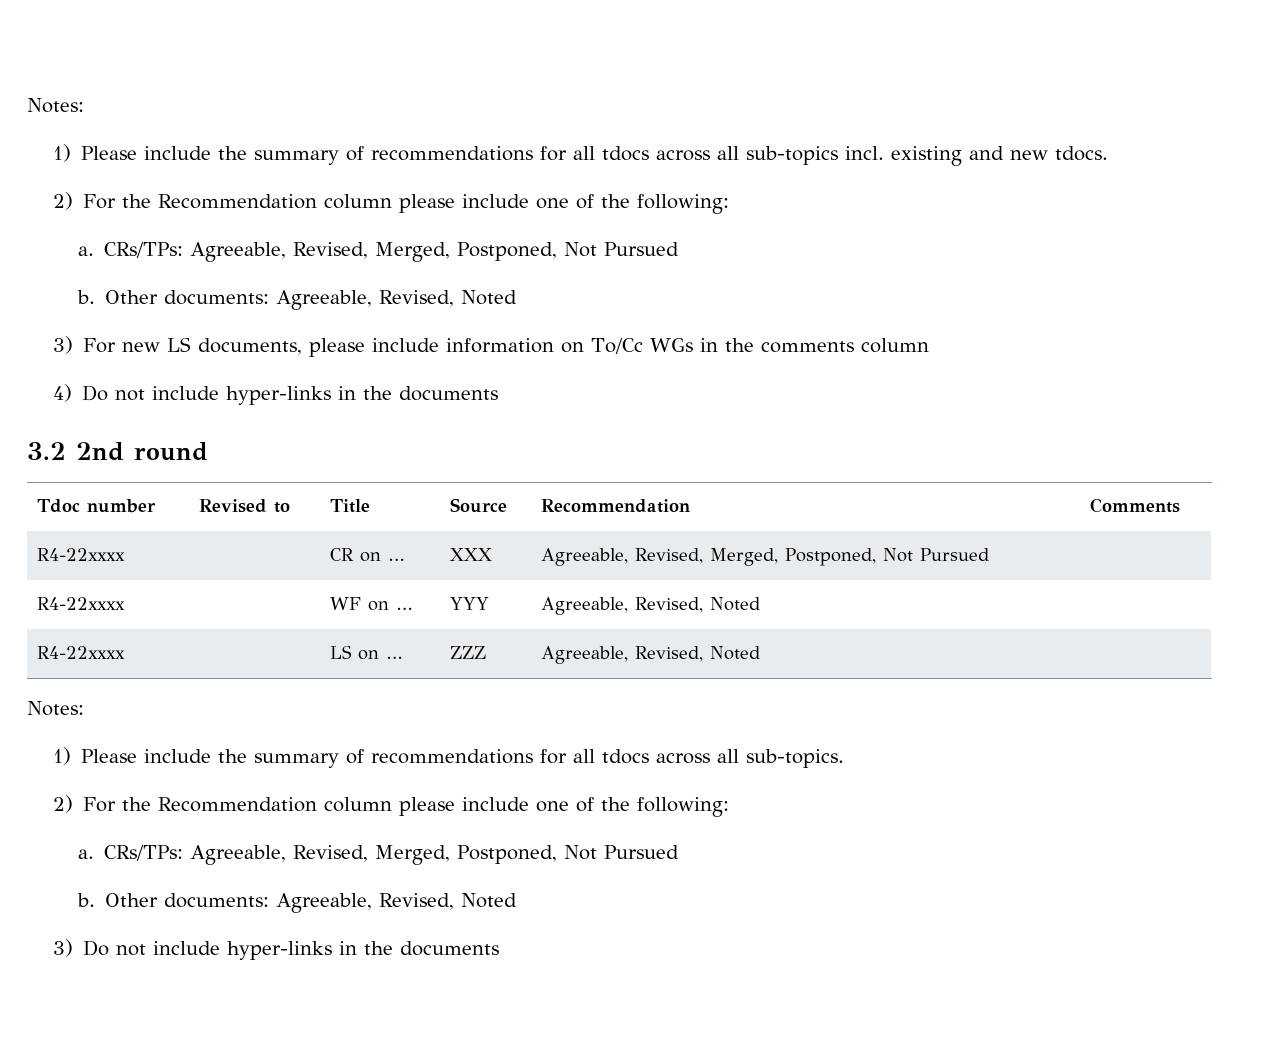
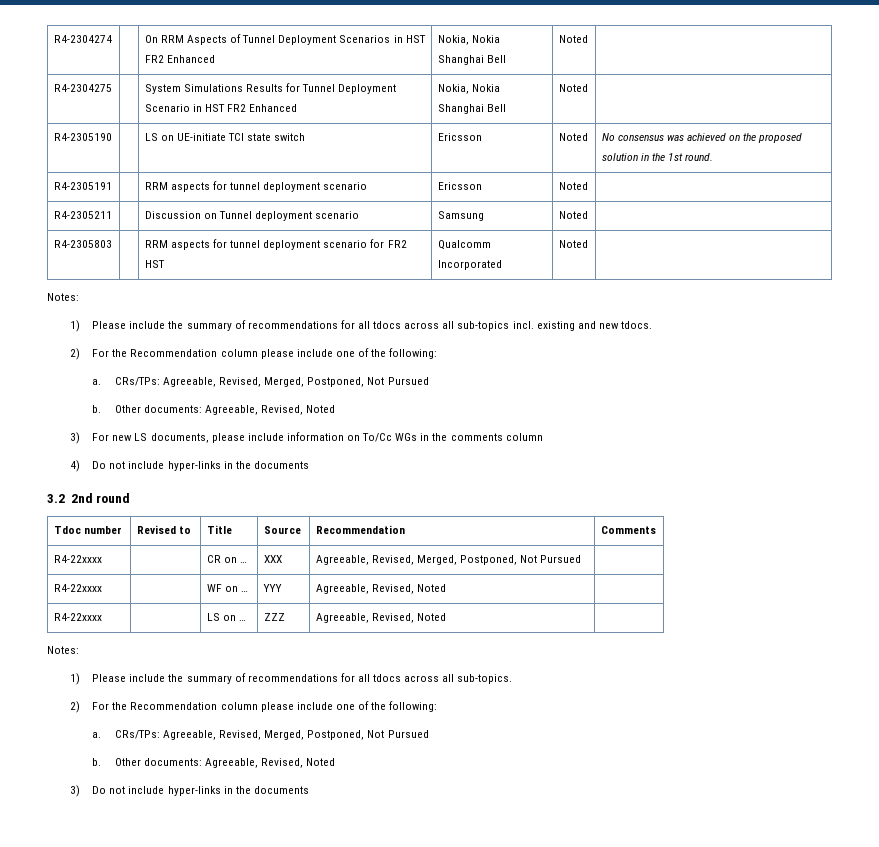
+ R4-2304274 | | On RRM Aspects of Tunnel Deployment Scenarios in HST FR2 Enhanced | Nokia, Nokia Shanghai Bell | Noted |
+ R4-2304275 | | System Simulations Results for Tunnel Deployment Scenario in HST FR2 Enhanced | Nokia, Nokia Shanghai Bell | Noted |
+ R4-2305190 | | LS on UE-initiate TCI state switch | Ericsson | Noted | No consensus was achieved on the proposed solution in the 1st round.
+ R4-2305191 | | RRM aspects for tunnel deployment scenario | Ericsson | Noted |
+ R4-2305211 | | Discussion on Tunnel deployment scenario | Samsung | Noted |
+ R4-2305803 | | RRM aspects for tunnel deployment scenario for FR2 HST | Qualcomm Incorporated | Noted |

